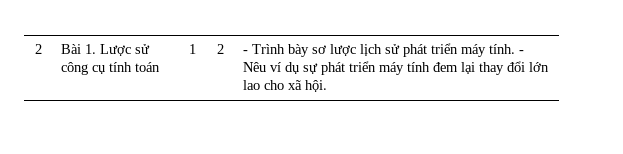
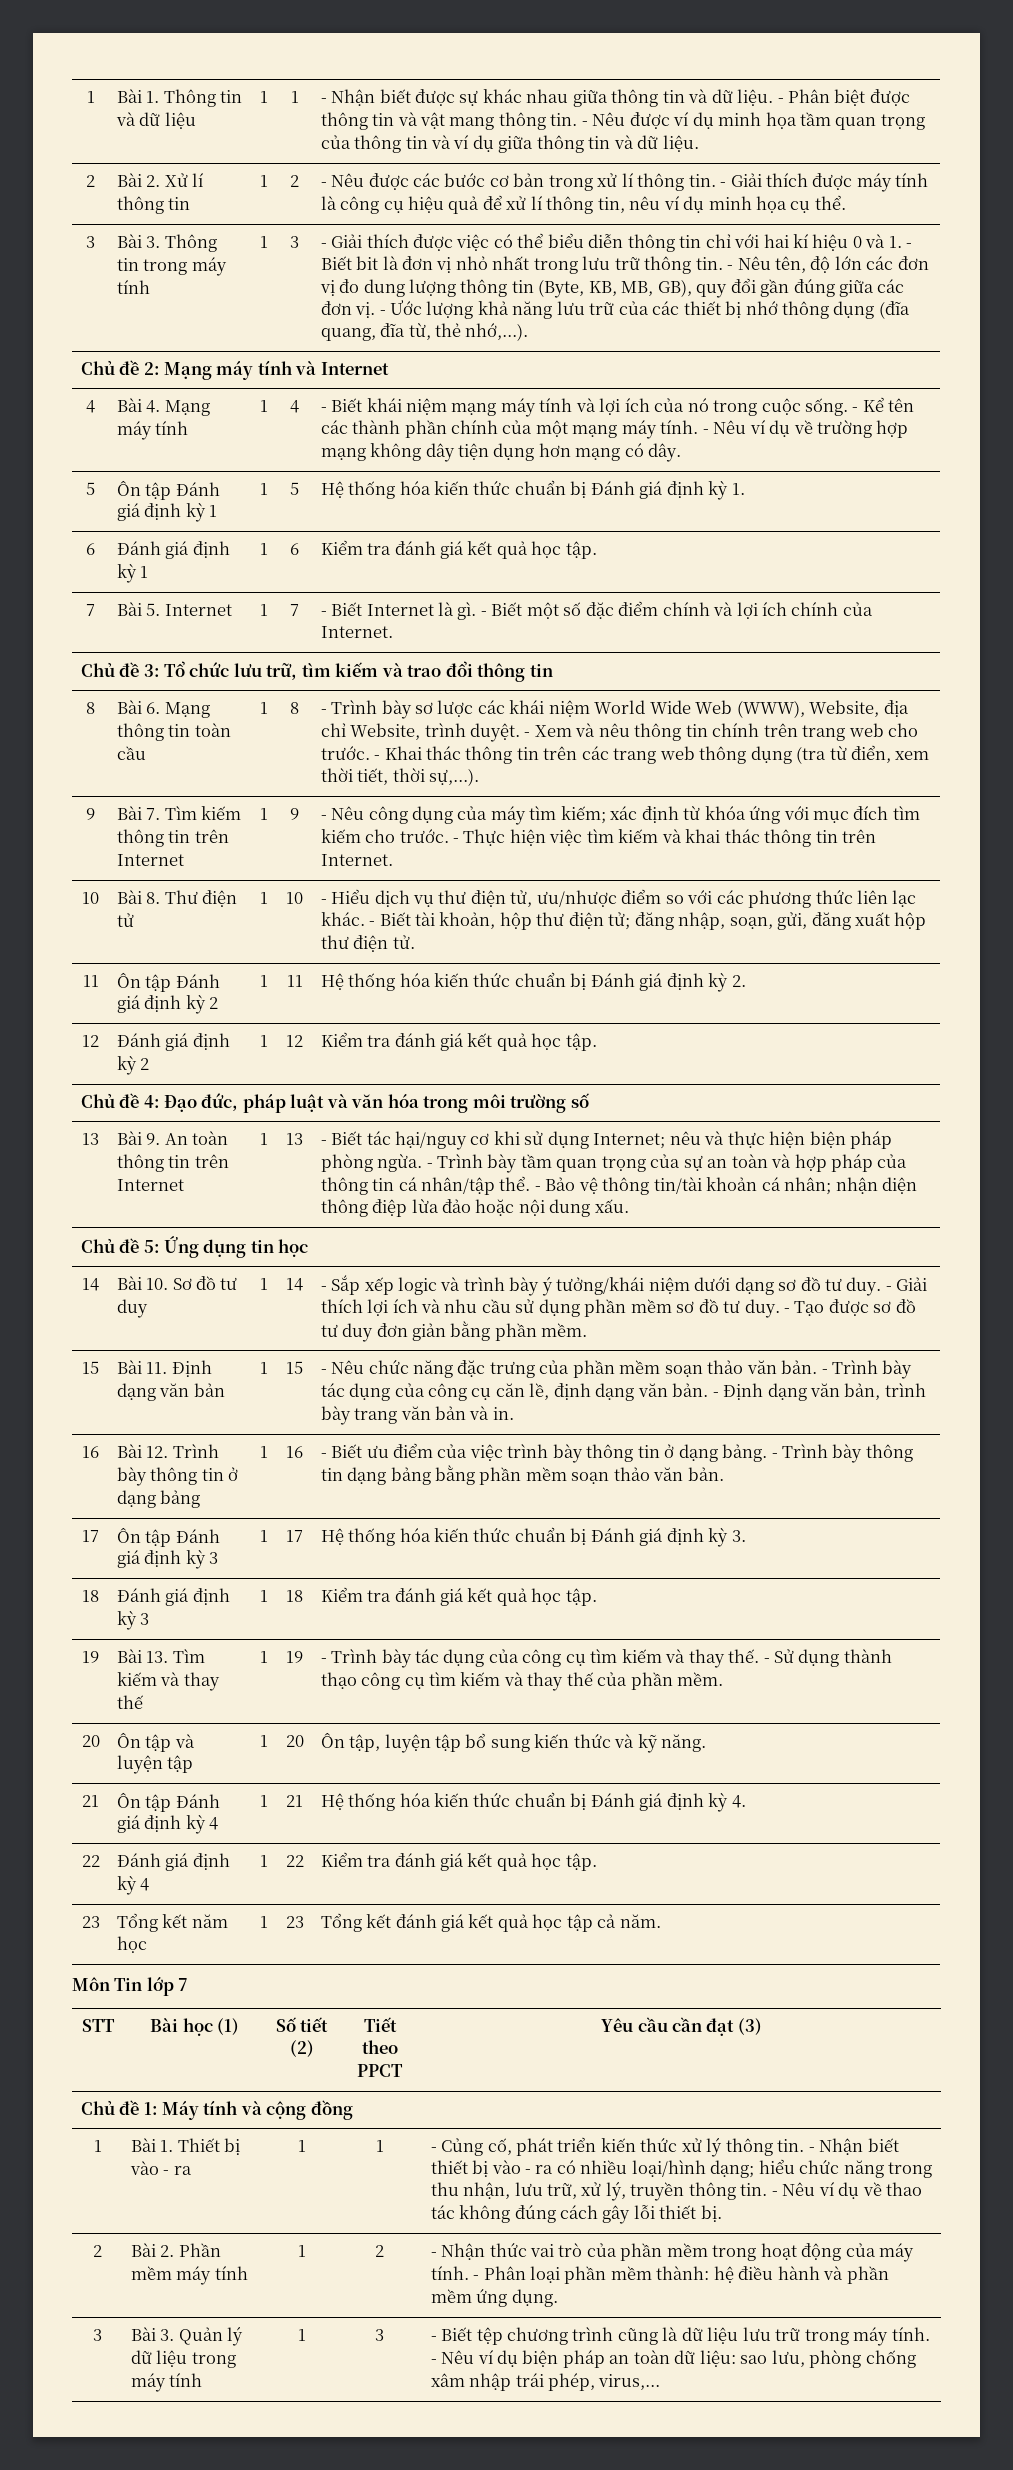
- 2 | Bài 1. Lược sử công cụ tính toán | 1 | 2 | - Trình bày sơ lược lịch sử phát triển máy tính. - Nêu ví dụ sự phát triển máy tính đem lại thay đổi lớn lao cho xã hội.
+ 1 | Bài 1. Thông tin và dữ liệu | 1 | 1 | - Nhận biết được sự khác nhau giữa thông tin và dữ liệu. - Phân biệt được thông tin và vật mang thông tin. - Nêu được ví dụ minh họa tầm quan trọng của thông tin và ví dụ giữa thông tin và dữ liệu.
+ 2 | Bài 2. Xử lí thông tin | 1 | 2 | - Nêu được các bước cơ bản trong xử lí thông tin. - Giải thích được máy tính là công cụ hiệu quả để xử lí thông tin, nêu ví dụ minh họa cụ thể.
+ 3 | Bài 3. Thông tin trong máy tính | 1 | 3 | - Giải thích được việc có thể biểu diễn thông tin chỉ với hai kí hiệu 0 và 1. - Biết bit là đơn vị nhỏ nhất trong lưu trữ thông tin. - Nêu tên, độ lớn các đơn vị đo dung lượng thông tin (Byte, KB, MB, GB), quy đổi gần đúng giữa các đơn vị. - Ước lượng khả năng lưu trữ của các thiết bị nhớ thông dụng (đĩa quang, đĩa từ, thẻ nhớ,...).
+ Chủ đề 2: Mạng máy tính và Internet
+ 4 | Bài 4. Mạng máy tính | 1 | 4 | - Biết khái niệm mạng máy tính và lợi ích của nó trong cuộc sống. - Kể tên các thành phần chính của một mạng máy tính. - Nêu ví dụ về trường hợp mạng không dây tiện dụng hơn mạng có dây.
+ 5 | Ôn tập Đánh giá định kỳ 1 | 1 | 5 | Hệ thống hóa kiến thức chuẩn bị Đánh giá định kỳ 1.
+ 6 | Đánh giá định kỳ 1 | 1 | 6 | Kiểm tra đánh giá kết quả học tập.
+ 7 | Bài 5. Internet | 1 | 7 | - Biết Internet là gì. - Biết một số đặc điểm chính và lợi ích chính của Internet.
+ Chủ đề 3: Tổ chức lưu trữ, tìm kiếm và trao đổi thông tin
+ 8 | Bài 6. Mạng thông tin toàn cầu | 1 | 8 | - Trình bày sơ lược các khái niệm World Wide Web (WWW), Website, địa chỉ Website, trình duyệt. - Xem và nêu thông tin chính trên trang web cho trước. - Khai thác thông tin trên các trang web thông dụng (tra từ điển, xem thời tiết, thời sự,...).
+ 9 | Bài 7. Tìm kiếm thông tin trên Internet | 1 | 9 | - Nêu công dụng của máy tìm kiếm; xác định từ khóa ứng với mục đích tìm kiếm cho trước. - Thực hiện việc tìm kiếm và khai thác thông tin trên Internet.
+ 10 | Bài 8. Thư điện tử | 1 | 10 | - Hiểu dịch vụ thư điện tử, ưu/nhược điểm so với các phương thức liên lạc khác. - Biết tài khoản, hộp thư điện tử; đăng nhập, soạn, gửi, đăng xuất hộp thư điện tử.
+ 11 | Ôn tập Đánh giá định kỳ 2 | 1 | 11 | Hệ thống hóa kiến thức chuẩn bị Đánh giá định kỳ 2.
+ 12 | Đánh giá định kỳ 2 | 1 | 12 | Kiểm tra đánh giá kết quả học tập.
+ Chủ đề 4: Đạo đức, pháp luật và văn hóa trong môi trường số
+ 13 | Bài 9. An toàn thông tin trên Internet | 1 | 13 | - Biết tác hại/nguy cơ khi sử dụng Internet; nêu và thực hiện biện pháp phòng ngừa. - Trình bày tầm quan trọng của sự an toàn và hợp pháp của thông tin cá nhân/tập thể. - Bảo vệ thông tin/tài khoản cá nhân; nhận diện thông điệp lừa đảo hoặc nội dung xấu.
+ Chủ đề 5: Ứng dụng tin học
+ 14 | Bài 10. Sơ đồ tư duy | 1 | 14 | - Sắp xếp logic và trình bày ý tưởng/khái niệm dưới dạng sơ đồ tư duy. - Giải thích lợi ích và nhu cầu sử dụng phần mềm sơ đồ tư duy. - Tạo được sơ đồ tư duy đơn giản bằng phần mềm.
+ 15 | Bài 11. Định dạng văn bản | 1 | 15 | - Nêu chức năng đặc trưng của phần mềm soạn thảo văn bản. - Trình bày tác dụng của công cụ căn lề, định dạng văn bản. - Định dạng văn bản, trình bày trang văn bản và in.
+ 16 | Bài 12. Trình bày thông tin ở dạng bảng | 1 | 16 | - Biết ưu điểm của việc trình bày thông tin ở dạng bảng. - Trình bày thông tin dạng bảng bằng phần mềm soạn thảo văn bản.
+ 17 | Ôn tập Đánh giá định kỳ 3 | 1 | 17 | Hệ thống hóa kiến thức chuẩn bị Đánh giá định kỳ 3.
+ 18 | Đánh giá định kỳ 3 | 1 | 18 | Kiểm tra đánh giá kết quả học tập.
+ 19 | Bài 13. Tìm kiếm và thay thế | 1 | 19 | - Trình bày tác dụng của công cụ tìm kiếm và thay thế. - Sử dụng thành thạo công cụ tìm kiếm và thay thế của phần mềm.
+ 20 | Ôn tập và luyện tập | 1 | 20 | Ôn tập, luyện tập bổ sung kiến thức và kỹ năng.
+ 21 | Ôn tập Đánh giá định kỳ 4 | 1 | 21 | Hệ thống hóa kiến thức chuẩn bị Đánh giá định kỳ 4.
+ 22 | Đánh giá định kỳ 4 | 1 | 22 | Kiểm tra đánh giá kết quả học tập.
+ 23 | Tổng kết năm học | 1 | 23 | Tổng kết đánh giá kết quả học tập cả năm.
+ Môn Tin lớp 7
+ STT | Bài học (1) | Số tiết (2) | Tiết theo PPCT | Yêu cầu cần đạt (3)
+ Chủ đề 1: Máy tính và cộng đồng
+ 1 | Bài 1. Thiết bị vào - ra | 1 | 1 | - Củng cố, phát triển kiến thức xử lý thông tin. - Nhận biết thiết bị vào - ra có nhiều loại/hình dạng; hiểu chức năng trong thu nhận, lưu trữ, xử lý, truyền thông tin. - Nêu ví dụ về thao tác không đúng cách gây lỗi thiết bị.
+ 2 | Bài 2. Phần mềm máy tính | 1 | 2 | - Nhận thức vai trò của phần mềm trong hoạt động của máy tính. - Phân loại phần mềm thành: hệ điều hành và phần mềm ứng dụng.
+ 3 | Bài 3. Quản lý dữ liệu trong máy tính | 1 | 3 | - Biết tệp chương trình cũng là dữ liệu lưu trữ trong máy tính. - Nêu ví dụ biện pháp an toàn dữ liệu: sao lưu, phòng chống xâm nhập trái phép, virus,...

